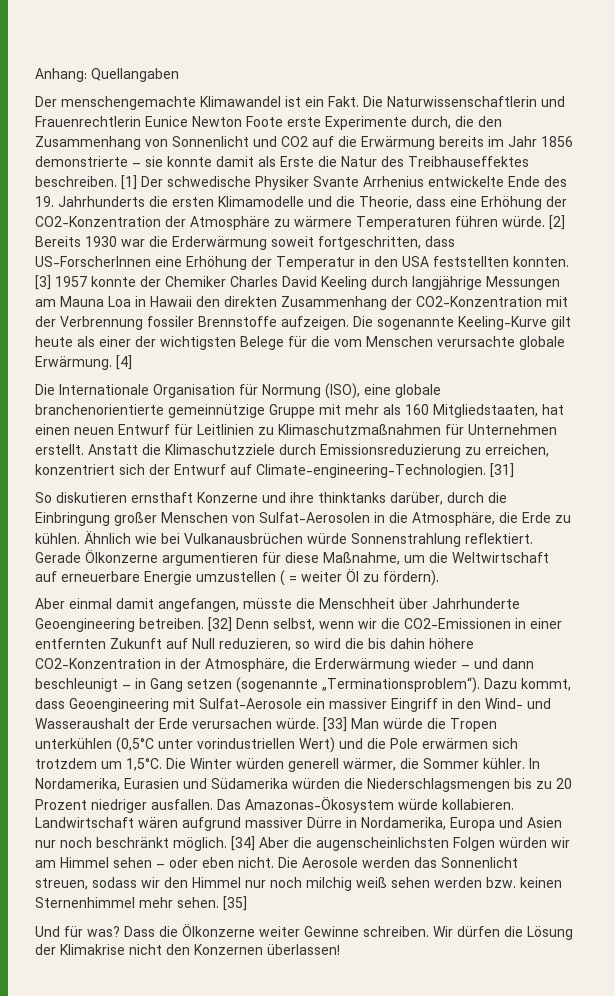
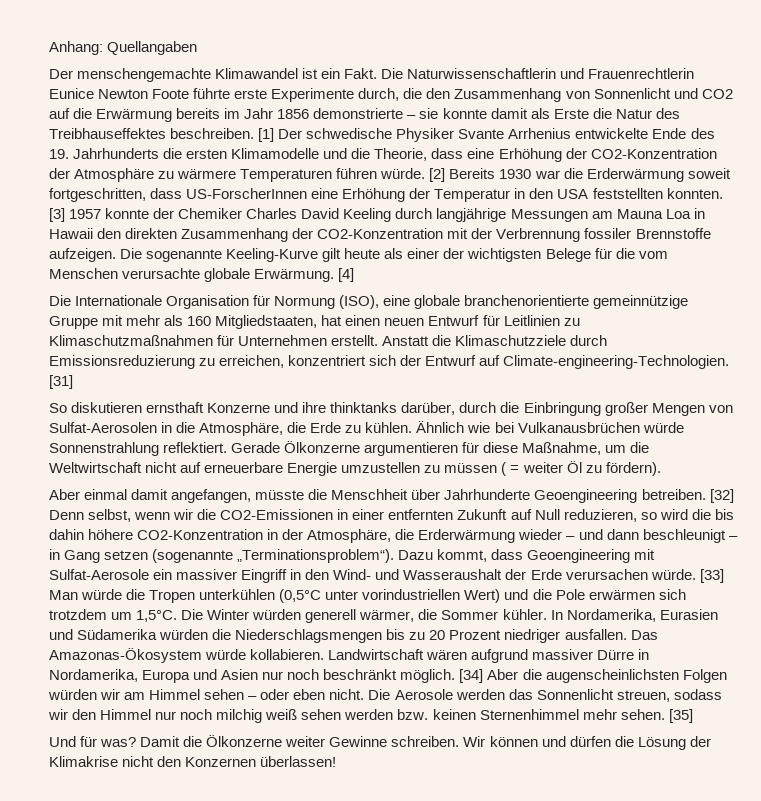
- Die Naturwissenschaftlerin und Frauenrechtlerin Eunice Newton Foote erste Experimente durch, die den Zusammenhang von Sonnenlicht und CO2 auf die Erwärmung bereits im Jahr 1856 demonstrierte – sie konnte damit als Erste die Natur des Treibhauseffektes beschreiben.
+ Die Naturwissenschaftlerin und Frauenrechtlerin Eunice Newton Foote führte erste Experimente durch, die den Zusammenhang von Sonnenlicht und CO2 auf die Erwärmung bereits im Jahr 1856 demonstrierte – sie konnte damit als Erste die Natur des Treibhauseffektes beschreiben.
- So diskutieren ernsthaft Konzerne und ihre thinktanks darüber, durch die Einbringung großer Menschen von Sulfat-Aerosolen in die Atmosphäre, die Erde zu kühlen.
+ So diskutieren ernsthaft Konzerne und ihre thinktanks darüber, durch die Einbringung großer Mengen von Sulfat-Aerosolen in die Atmosphäre, die Erde zu kühlen.
- Gerade Ölkonzerne argumentieren für diese Maßnahme, um die Weltwirtschaft auf erneuerbare Energie umzustellen ( = weiter Öl zu fördern).
+ Gerade Ölkonzerne argumentieren für diese Maßnahme, um die Weltwirtschaft nicht auf erneuerbare Energie umzustellen zu müssen ( = weiter Öl zu fördern).
- Dass die Ölkonzerne weiter Gewinne schreiben.
+ Damit die Ölkonzerne weiter Gewinne schreiben.
- Wir dürfen die Lösung der Klimakrise nicht den Konzernen überlassen!
+ Wir können und dürfen die Lösung der Klimakrise nicht den Konzernen überlassen!

